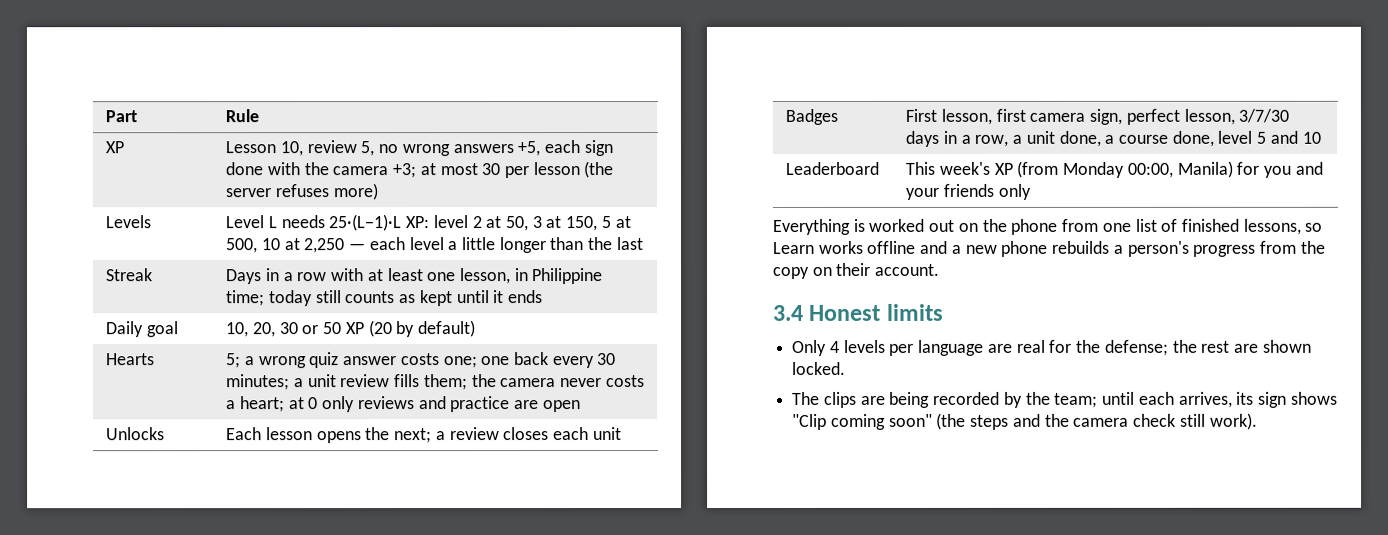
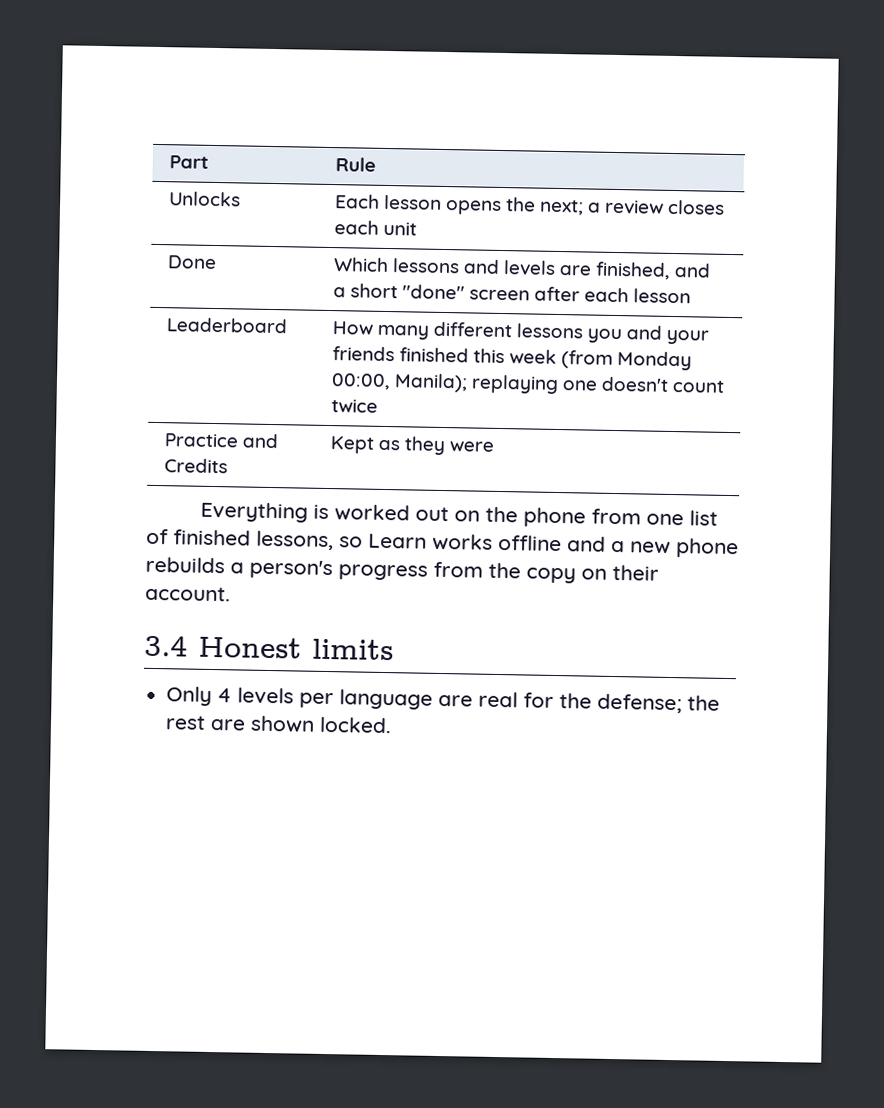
- XP | Lesson 10, review 5, no wrong answers +5, each sign done with the camera +3; at most 30 per lesson (the server refuses more)
- Levels | Level L needs 25·(L−1)·L XP: level 2 at 50, 3 at 150, 5 at 500, 10 at 2,250 — each level a little longer than the last
- Streak | Days in a row with at least one lesson, in Philippine time; today still counts as kept until it ends
- Daily goal | 10, 20, 30 or 50 XP (20 by default)
- Hearts | 5; a wrong quiz answer costs one; one back every 30 minutes; a unit review fills them; the camera never costs a heart; at 0 only reviews and practice are open
- Badges | First lesson, first camera sign, perfect lesson, 3/7/30 days in a row, a unit done, a course done, level 5 and 10
- Leaderboard | This week's XP (from Monday 00:00, Manila) for you and your friends only
+ Done | Which lessons and levels are finished, and a short "done" screen after each lesson
+ Leaderboard | How many different lessons you and your friends finished this week (from Monday 00:00, Manila); replaying one doesn't count twice
+ Practice and Credits | Kept as they were
- The clips are being recorded by the team; until each arrives, its sign shows "Clip coming soon" (the steps and the camera check still work).

